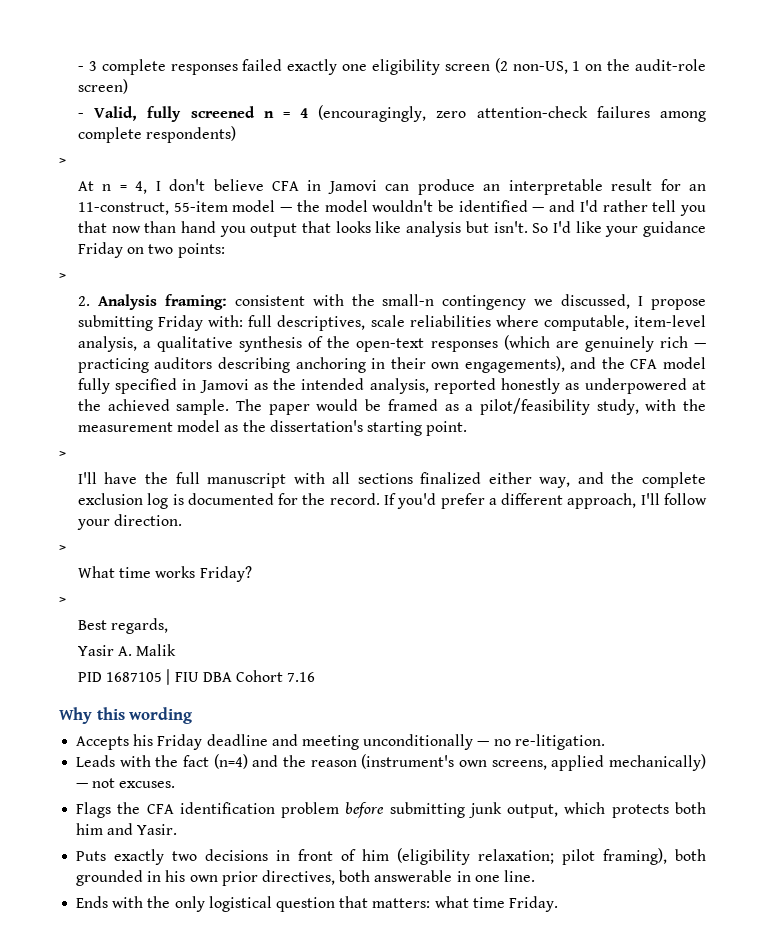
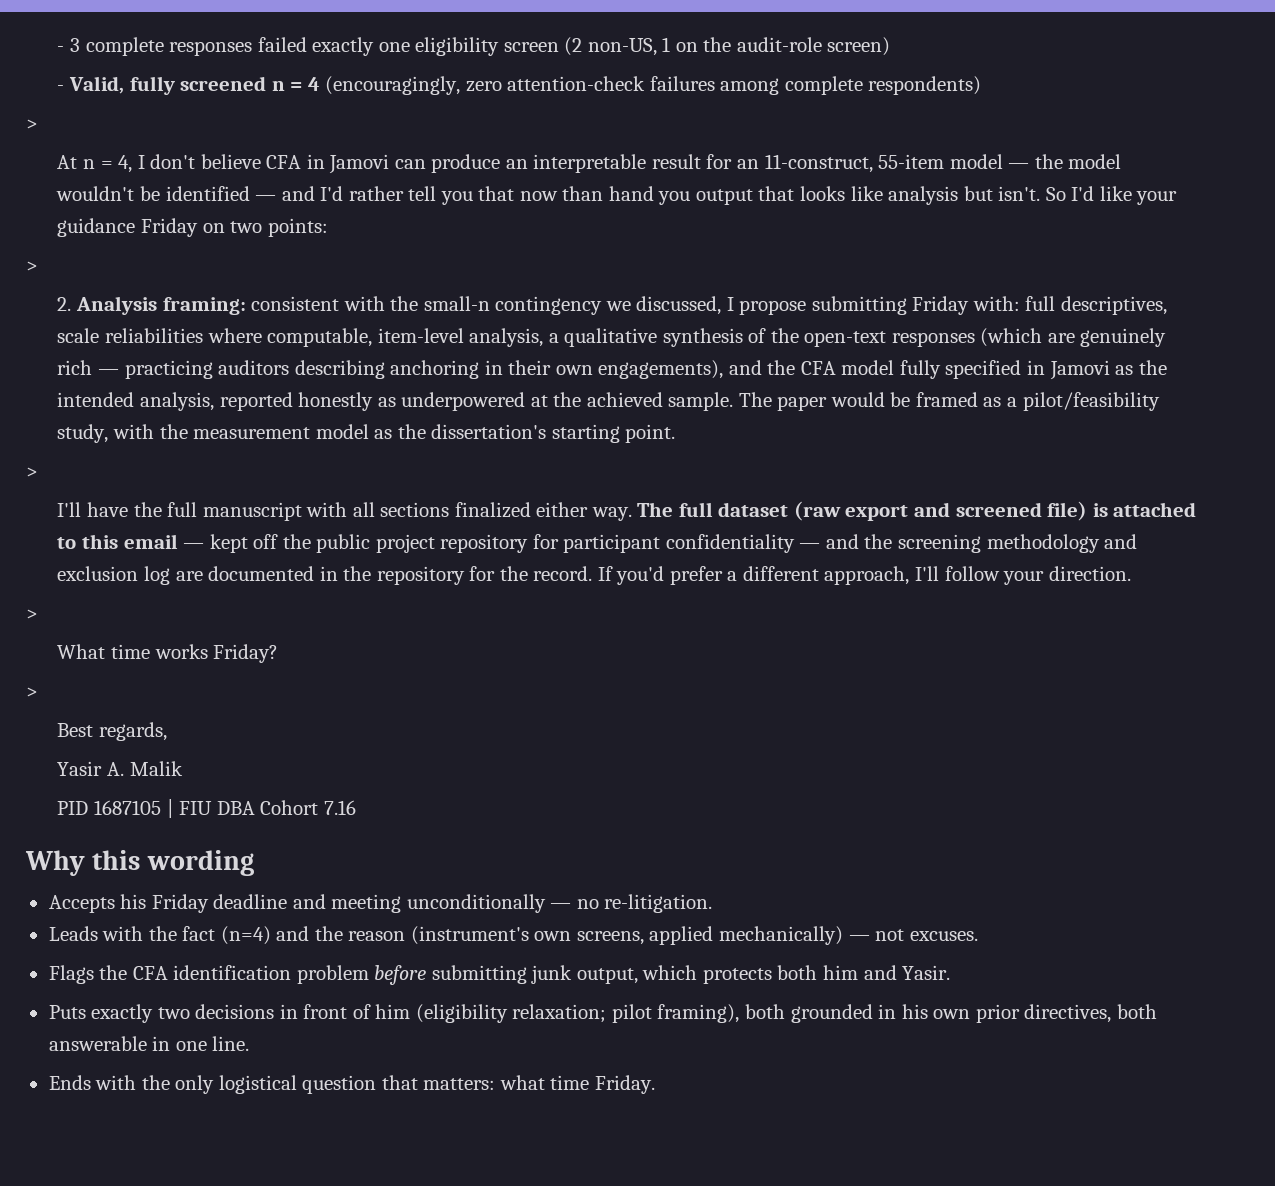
- I'll have the full manuscript with all sections finalized either way, and the complete exclusion log is documented for the record.
+ I'll have the full manuscript with all sections finalized either way. The full dataset (raw export and screened file) is attached to this email — kept off the public project repository for participant confidentiality — and the screening methodology and exclusion log are documented in the repository for the record.

